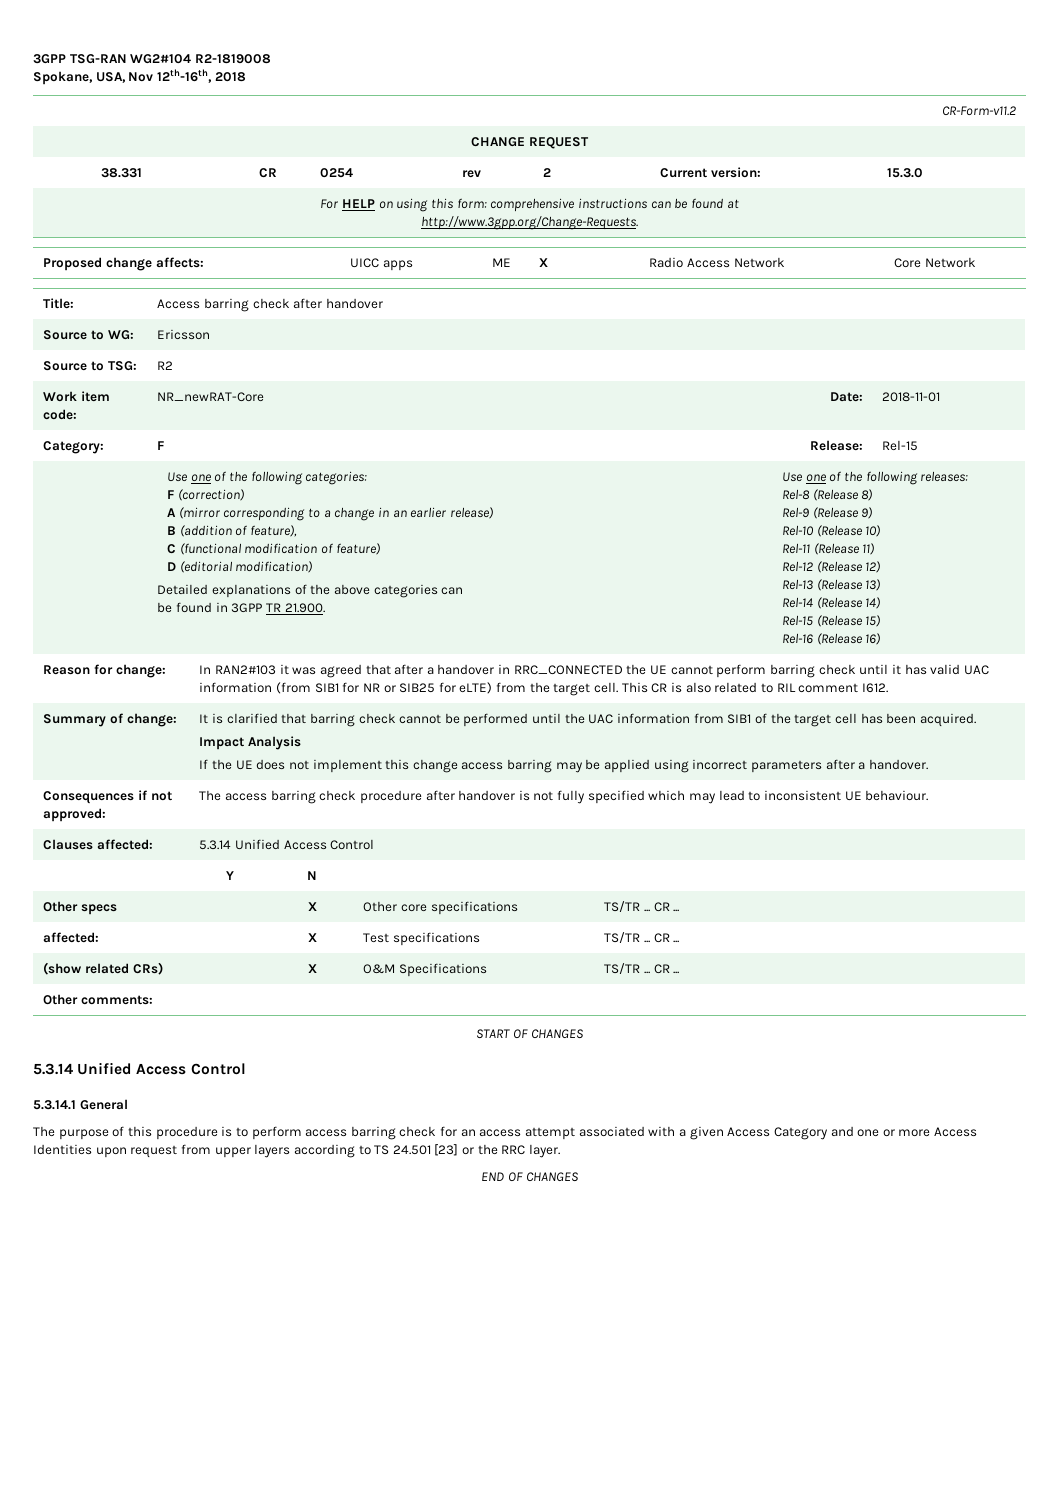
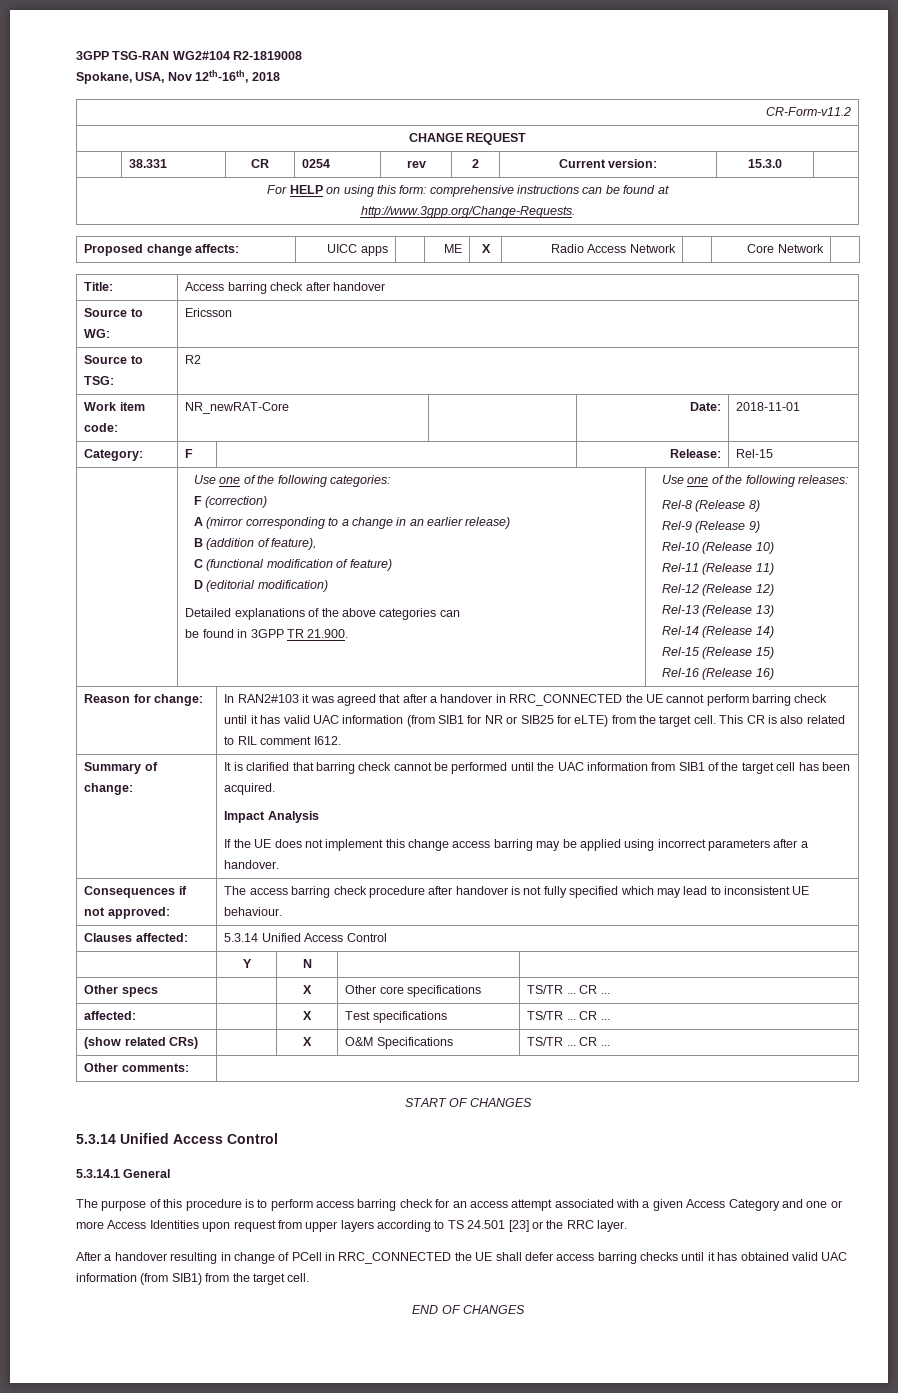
+ After a handover resulting in change of PCell in RRC_CONNECTED the UE shall defer access barring checks until it has obtained valid UAC information (from SIB1) from the target cell.

